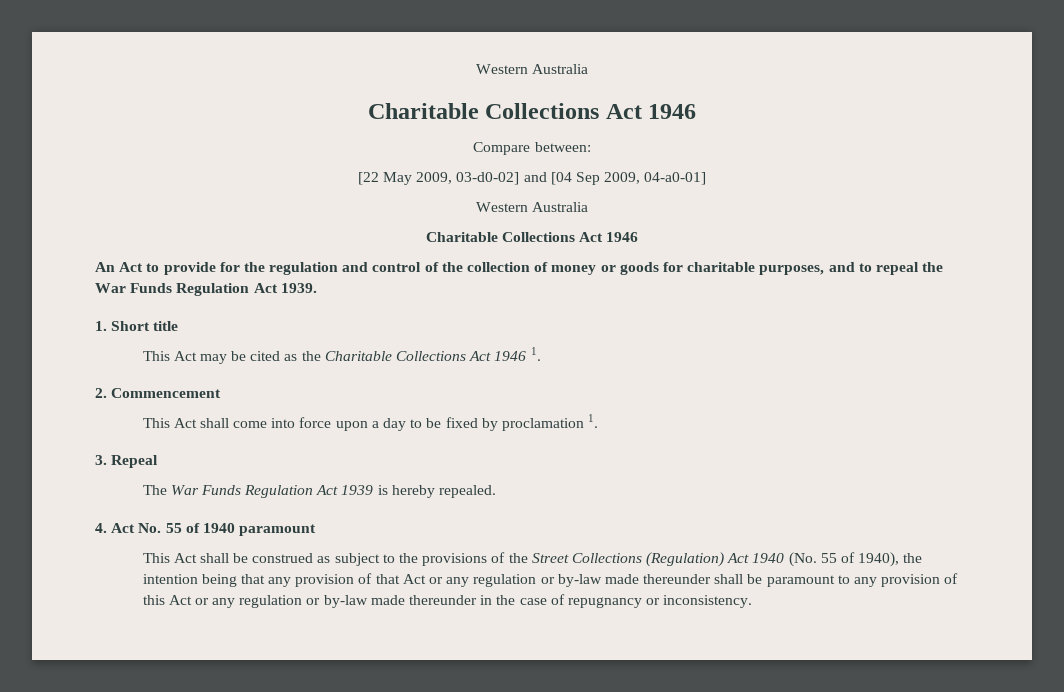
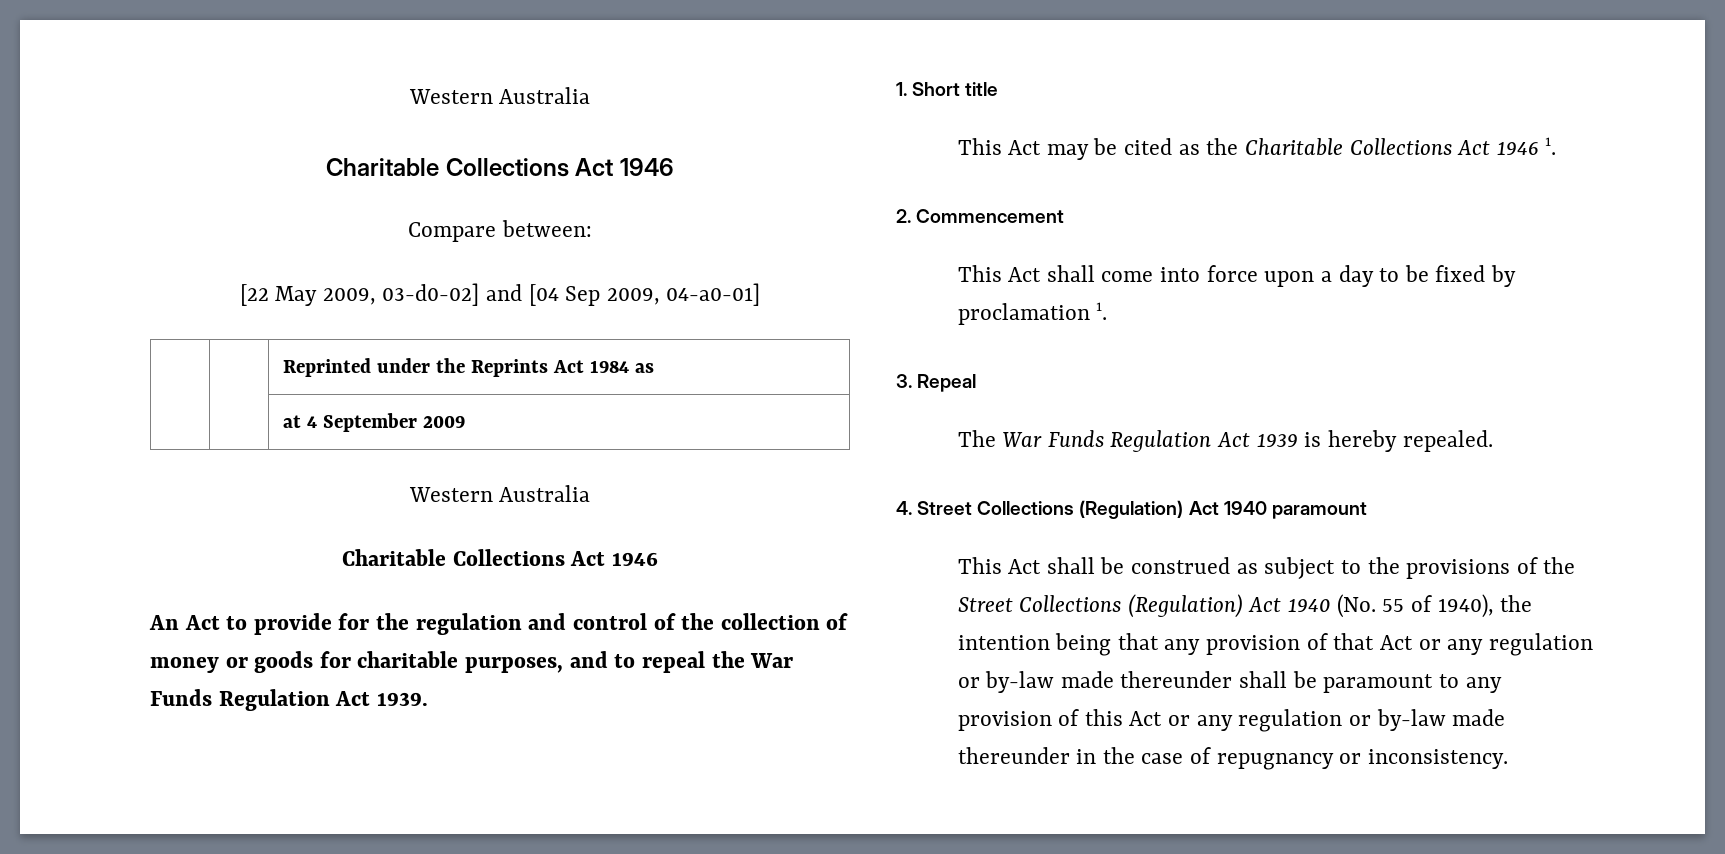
+ | | Reprinted under the Reprints Act 1984 as
+ | | at 4 September 2009
- 4. Act No. 55 of 1940 paramount
+ 4. Street Collections (Regulation) Act 1940 paramount

